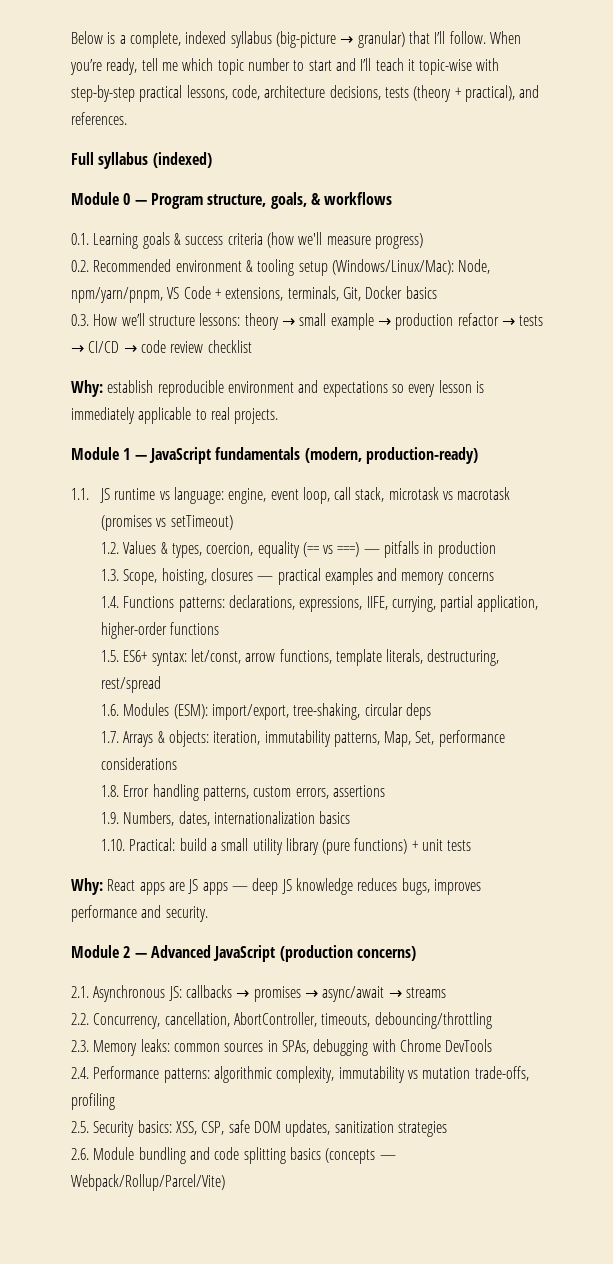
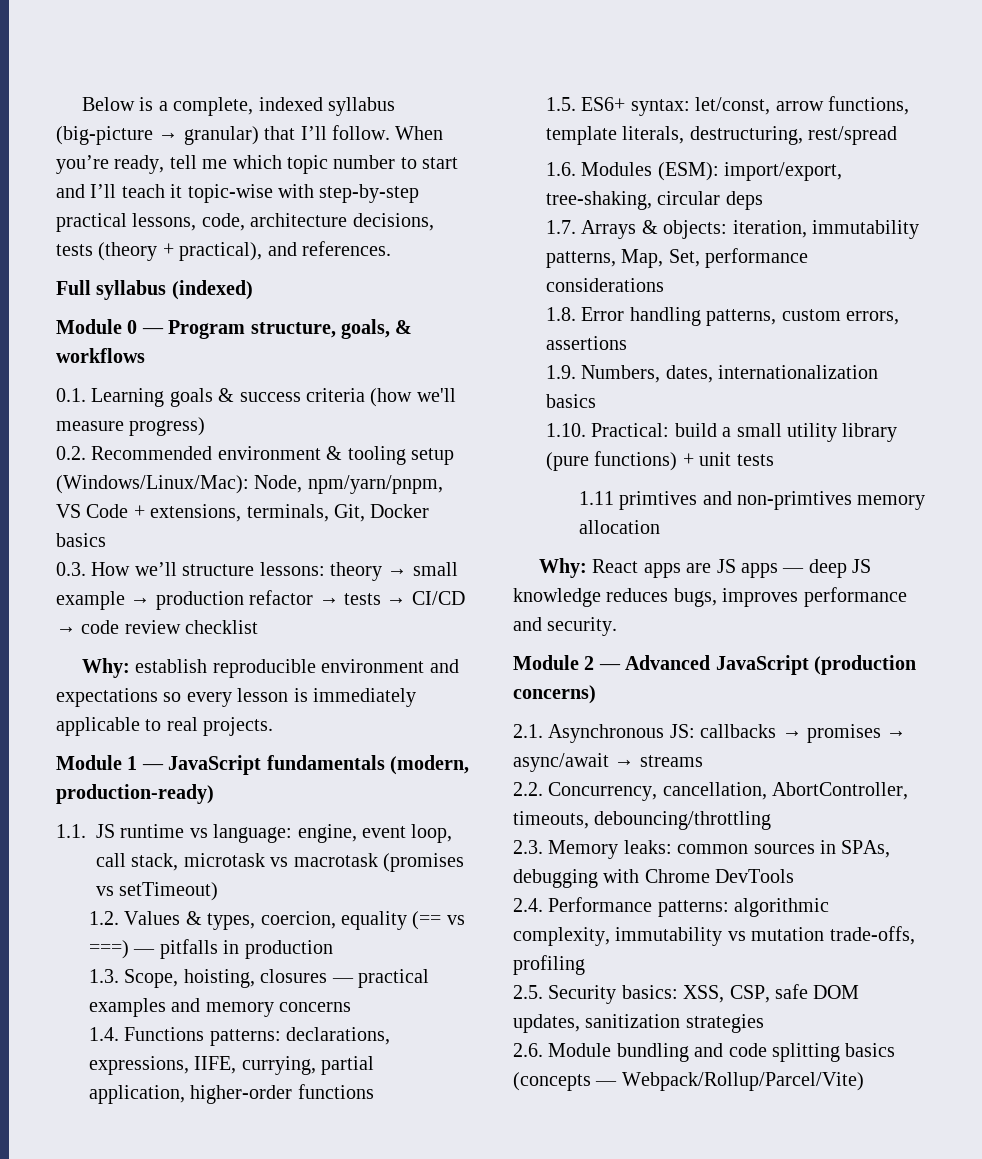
+ 1.11 primtives and non-primtives memory allocation

